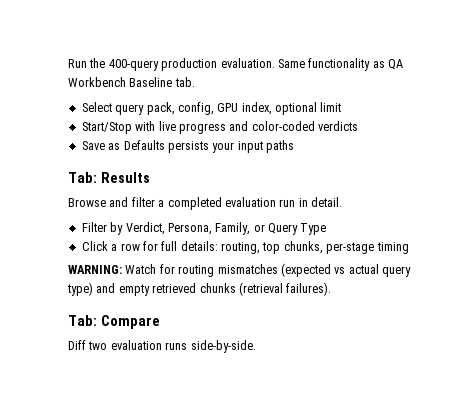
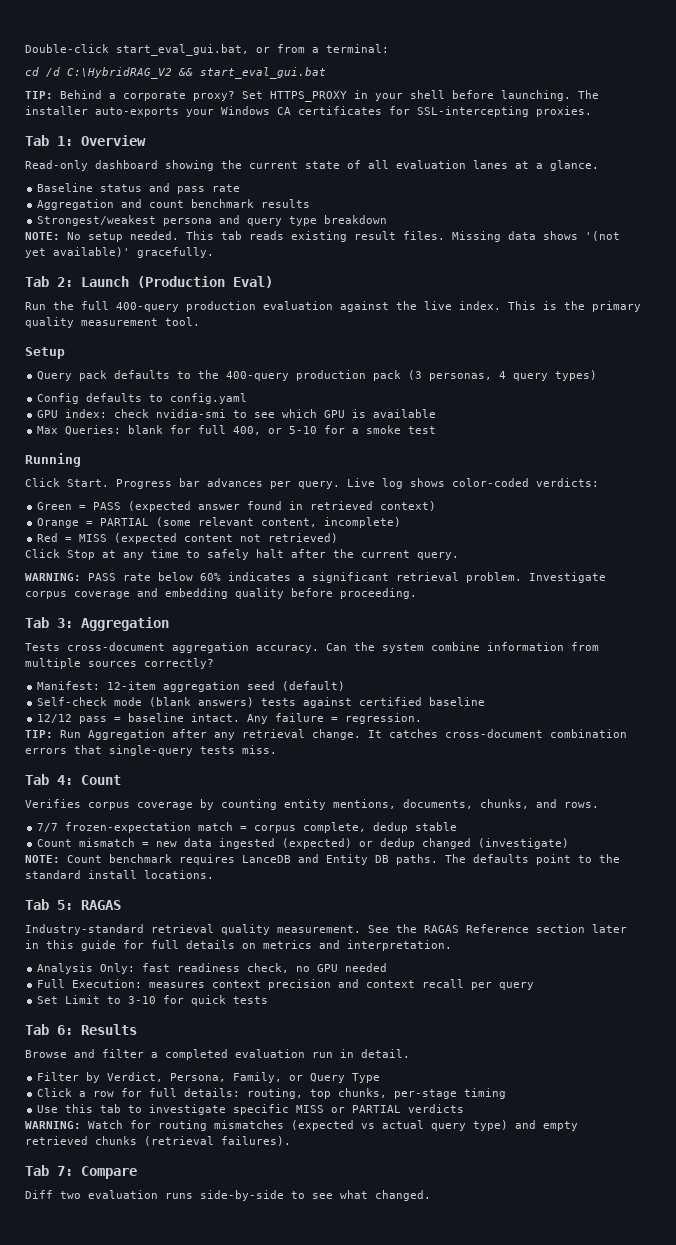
- Run the 400-query production evaluation. Same functionality as QA Workbench Baseline tab.
- Select query pack, config, GPU index, optional limit
- Start/Stop with live progress and color-coded verdicts
- Save as Defaults persists your input paths
- Tab: Results
+ Double-click start_eval_gui.bat, or from a terminal:
+ cd /d C:\HybridRAG_V2 && start_eval_gui.bat
+ TIP: Behind a corporate proxy? Set HTTPS_PROXY in your shell before launching. The installer auto-exports your Windows CA certificates for SSL-intercepting proxies.
+ Tab 1: Overview
+ Read-only dashboard showing the current state of all evaluation lanes at a glance.
+ Baseline status and pass rate
+ Aggregation and count benchmark results
+ Strongest/weakest persona and query type breakdown
+ NOTE: No setup needed. This tab reads existing result files. Missing data shows '(not yet available)' gracefully.
+ Tab 2: Launch (Production Eval)
+ Run the full 400-query production evaluation against the live index. This is the primary quality measurement tool.
+ Setup
+ Query pack defaults to the 400-query production pack (3 personas, 4 query types)
+ Config defaults to config.yaml
+ GPU index: check nvidia-smi to see which GPU is available
+ Max Queries: blank for full 400, or 5-10 for a smoke test
+ Running
+ Click Start. Progress bar advances per query. Live log shows color-coded verdicts:
+ Green = PASS (expected answer found in retrieved context)
+ Orange = PARTIAL (some relevant content, incomplete)
+ Red = MISS (expected content not retrieved)
+ Click Stop at any time to safely halt after the current query.
+ WARNING: PASS rate below 60% indicates a significant retrieval problem. Investigate corpus coverage and embedding quality before proceeding.
+ Tab 3: Aggregation
+ Tests cross-document aggregation accuracy. Can the system combine information from multiple sources correctly?
+ Manifest: 12-item aggregation seed (default)
+ Self-check mode (blank answers) tests against certified baseline
+ 12/12 pass = baseline intact. Any failure = regression.
+ TIP: Run Aggregation after any retrieval change. It catches cross-document combination errors that single-query tests miss.
+ Tab 4: Count
+ Verifies corpus coverage by counting entity mentions, documents, chunks, and rows.
+ 7/7 frozen-expectation match = corpus complete, dedup stable
+ Count mismatch = new data ingested (expected) or dedup changed (investigate)
+ NOTE: Count benchmark requires LanceDB and Entity DB paths. The defaults point to the standard install locations.
+ Tab 5: RAGAS
+ Industry-standard retrieval quality measurement. See the RAGAS Reference section later in this guide for full details on metrics and interpretation.
+ Analysis Only: fast readiness check, no GPU needed
+ Full Execution: measures context precision and context recall per query
+ Set Limit to 3-10 for quick tests
+ Tab 6: Results
+ Use this tab to investigate specific MISS or PARTIAL verdicts
- Tab: Compare
+ Tab 7: Compare
- Diff two evaluation runs side-by-side.
+ Diff two evaluation runs side-by-side to see what changed.

